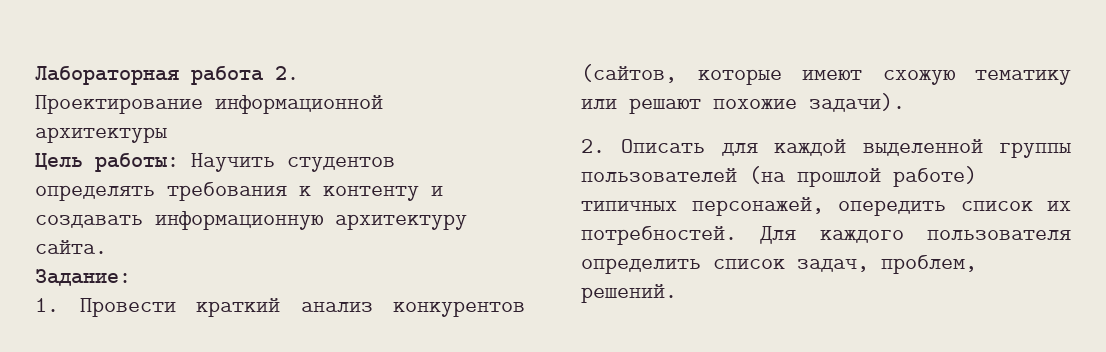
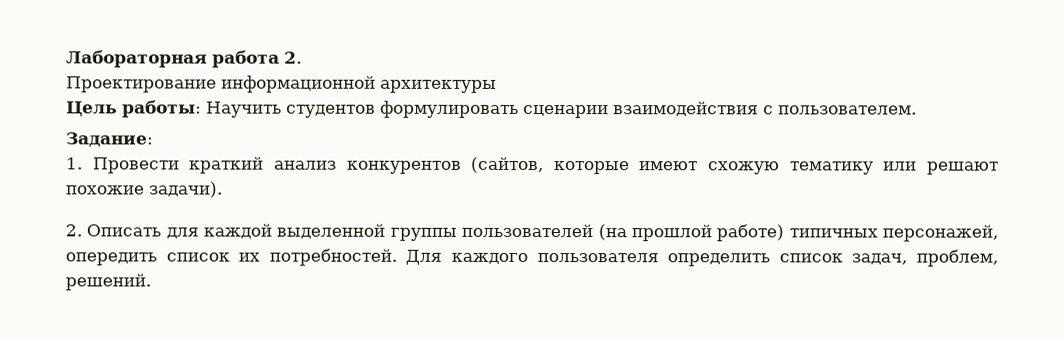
- Цель работы: Научить студентов определять требования к контенту и создавать информационную архитектуру сайта.
+ Цель работы: Научить студентов формулировать сценарии взаимодействия с пользователем.

